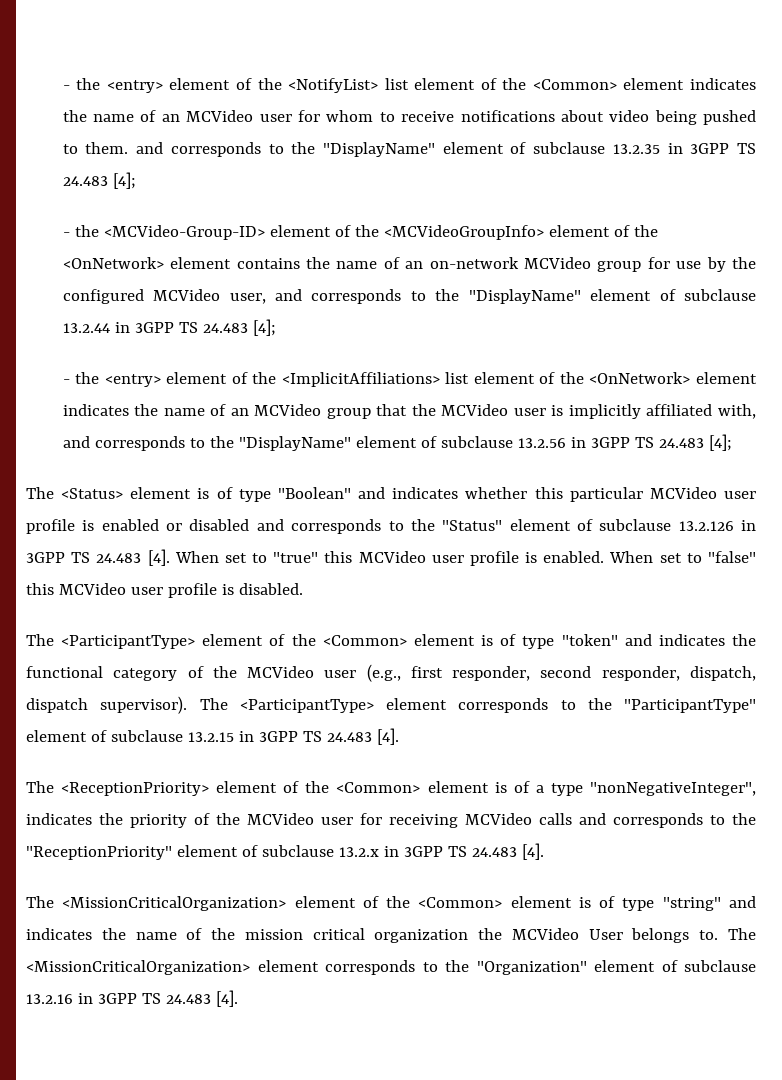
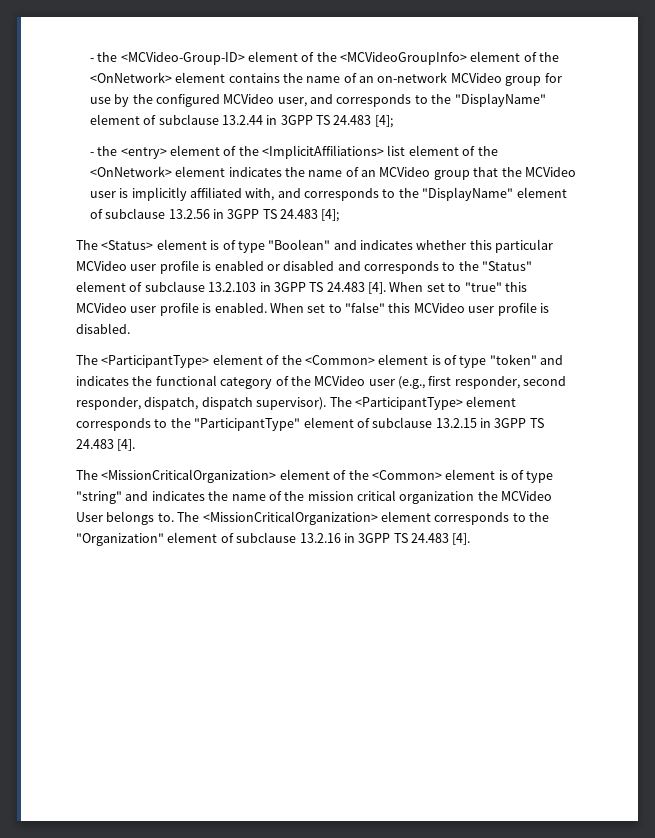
- - the <entry> element of the <NotifyList> list element of the <Common> element indicates the name of an MCVideo user for whom to receive notifications about video being pushed to them. and corresponds to the "DisplayName" element of subclause 13.2.35 in 3GPP TS 24.483 [4];
- The <Status> element is of type "Boolean" and indicates whether this particular MCVideo user profile is enabled or disabled and corresponds to the "Status" element of subclause 13.2.126 in 3GPP TS 24.483 [4].
+ The <Status> element is of type "Boolean" and indicates whether this particular MCVideo user profile is enabled or disabled and corresponds to the "Status" element of subclause 13.2.103 in 3GPP TS 24.483 [4].
- The <ReceptionPriority> element of the <Common> element is of a type "nonNegativeInteger", indicates the priority of the MCVideo user for receiving MCVideo calls and corresponds to the "ReceptionPriority" element of subclause 13.2.x in 3GPP TS 24.483 [4].

